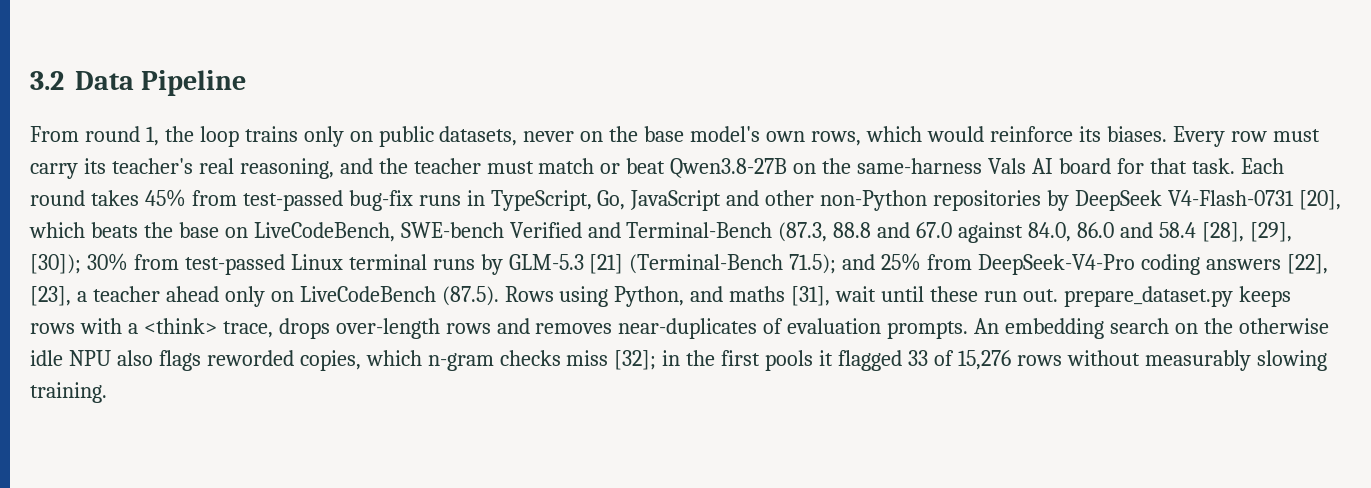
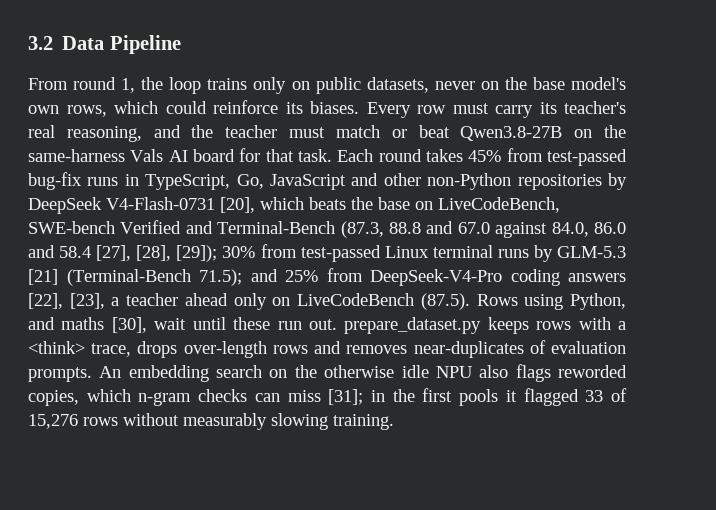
- From round 1, the loop trains only on public datasets, never on the base model's own rows, which would reinforce its biases.
+ From round 1, the loop trains only on public datasets, never on the base model's own rows, which could reinforce its biases.
- Each round takes 45% from test-passed bug-fix runs in TypeScript, Go, JavaScript and other non-Python repositories by DeepSeek V4-Flash-0731 [20], which beats the base on LiveCodeBench, SWE-bench Verified and Terminal-Bench (87.3, 88.8 and 67.0 against 84.0, 86.0 and 58.4 [28], [29], [30]);
+ Each round takes 45% from test-passed bug-fix runs in TypeScript, Go, JavaScript and other non-Python repositories by DeepSeek V4-Flash-0731 [20], which beats the base on LiveCodeBench, SWE-bench Verified and Terminal-Bench (87.3, 88.8 and 67.0 against 84.0, 86.0 and 58.4 [27], [28], [29]);
- and 25% from DeepSeek-V4-Pro coding answers [22], [23], a teacher ahead only on LiveCodeBench (87.5). Rows using Python, and maths [31], wait until these run out. prepare_dataset.py keeps rows with a <think> trace, drops over-length rows and removes near-duplicates of evaluation prompts.
+ and 25% from DeepSeek-V4-Pro coding answers [22], [23], a teacher ahead only on LiveCodeBench (87.5). Rows using Python, and maths [30], wait until these run out. prepare_dataset.py keeps rows with a <think> trace, drops over-length rows and removes near-duplicates of evaluation prompts.
- An embedding search on the otherwise idle NPU also flags reworded copies, which n-gram checks miss [32]; in the first pools it flagged 33 of 15,276 rows without measurably slowing training.
+ An embedding search on the otherwise idle NPU also flags reworded copies, which n-gram checks can miss [31]; in the first pools it flagged 33 of 15,276 rows without measurably slowing training.

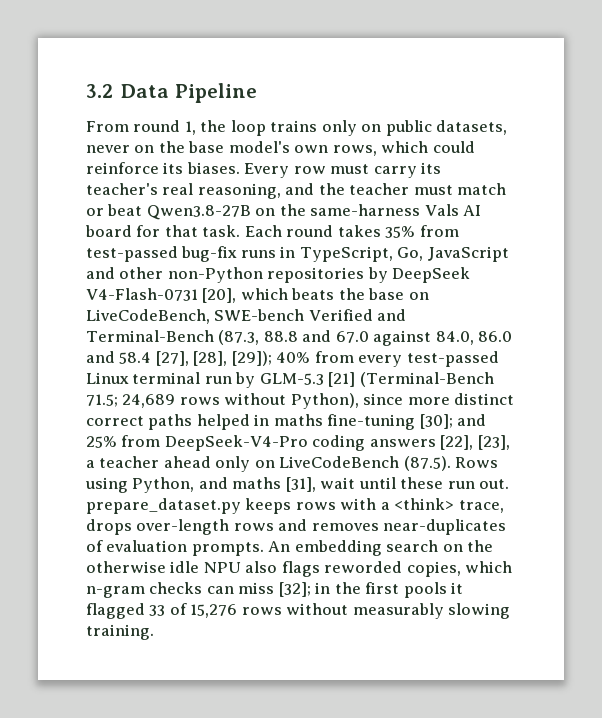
- Each round takes 45% from test-passed bug-fix runs in TypeScript, Go, JavaScript and other non-Python repositories by DeepSeek V4-Flash-0731 [20], which beats the base on LiveCodeBench, SWE-bench Verified and Terminal-Bench (87.3, 88.8 and 67.0 against 84.0, 86.0 and 58.4 [27], [28], [29]);
+ Each round takes 35% from test-passed bug-fix runs in TypeScript, Go, JavaScript and other non-Python repositories by DeepSeek V4-Flash-0731 [20], which beats the base on LiveCodeBench, SWE-bench Verified and Terminal-Bench (87.3, 88.8 and 67.0 against 84.0, 86.0 and 58.4 [27], [28], [29]);
- 30% from test-passed Linux terminal runs by GLM-5.3 [21] (Terminal-Bench 71.5);
+ 40% from every test-passed Linux terminal run by GLM-5.3 [21] (Terminal-Bench 71.5; 24,689 rows without Python), since more distinct correct paths helped in maths fine-tuning [30];
- and 25% from DeepSeek-V4-Pro coding answers [22], [23], a teacher ahead only on LiveCodeBench (87.5). Rows using Python, and maths [30], wait until these run out. prepare_dataset.py keeps rows with a <think> trace, drops over-length rows and removes near-duplicates of evaluation prompts.
+ and 25% from DeepSeek-V4-Pro coding answers [22], [23], a teacher ahead only on LiveCodeBench (87.5). Rows using Python, and maths [31], wait until these run out. prepare_dataset.py keeps rows with a <think> trace, drops over-length rows and removes near-duplicates of evaluation prompts.
- An embedding search on the otherwise idle NPU also flags reworded copies, which n-gram checks can miss [31]; in the first pools it flagged 33 of 15,276 rows without measurably slowing training.
+ An embedding search on the otherwise idle NPU also flags reworded copies, which n-gram checks can miss [32]; in the first pools it flagged 33 of 15,276 rows without measurably slowing training.

